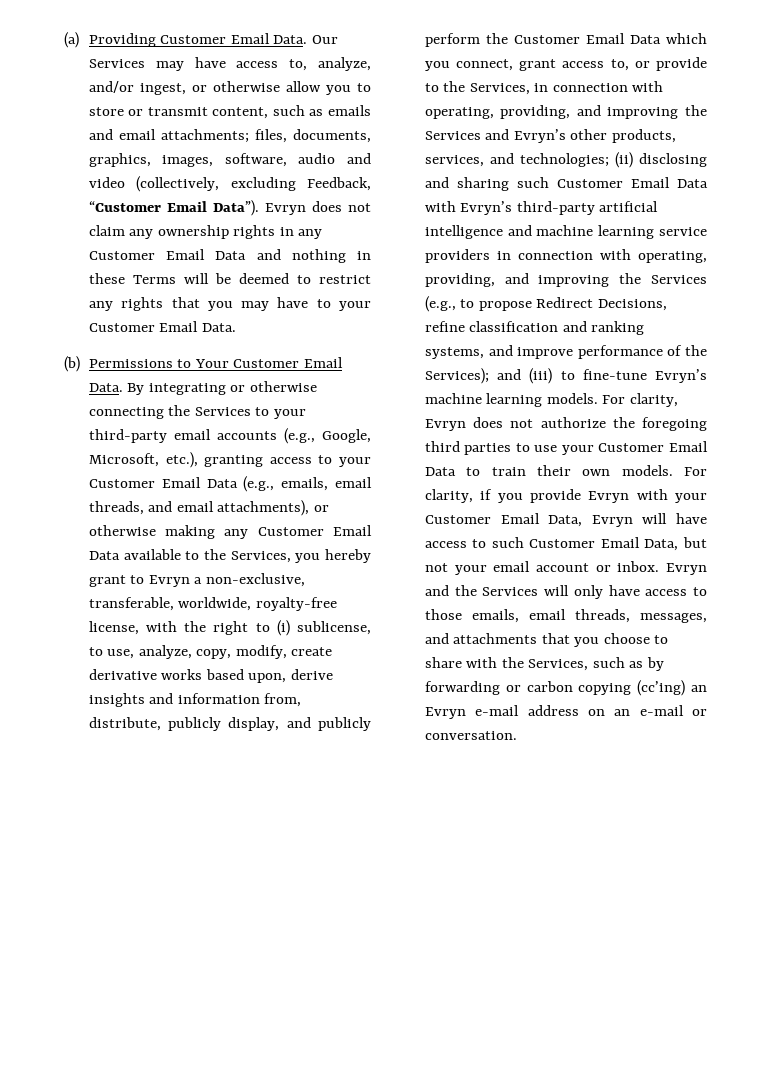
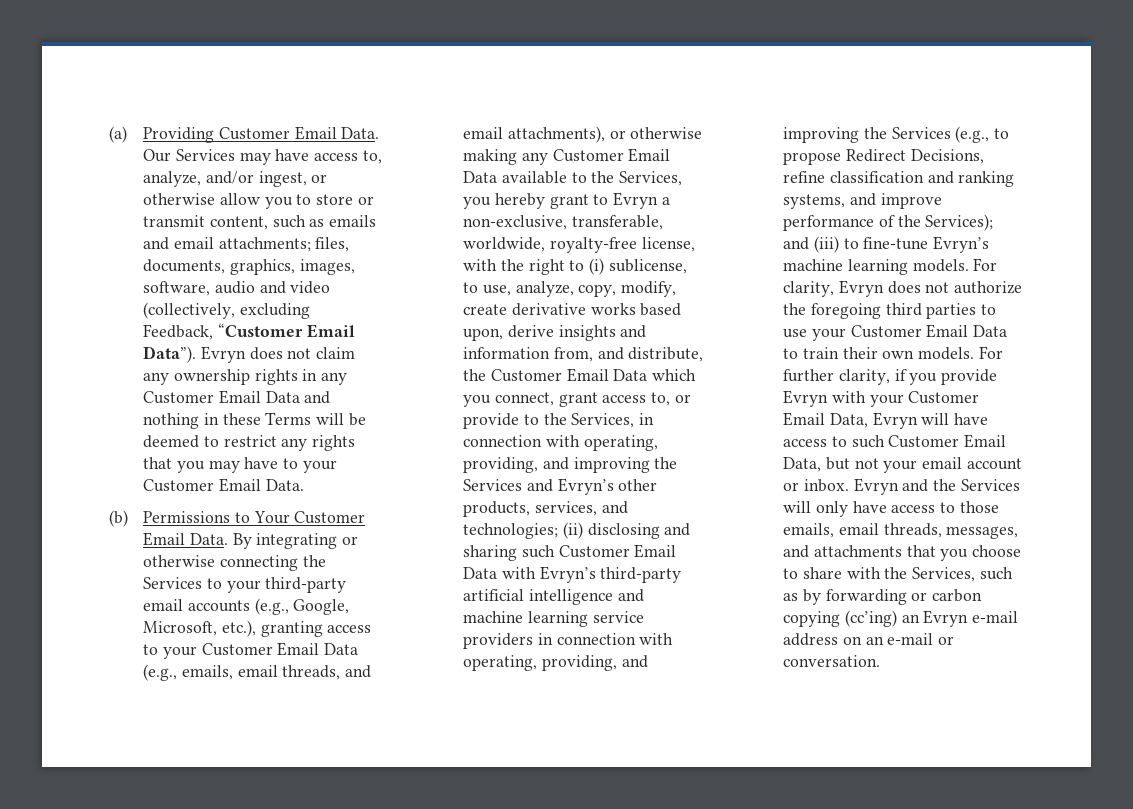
- By integrating or otherwise connecting the Services to your third-party email accounts (e.g., Google, Microsoft, etc.), granting access to your Customer Email Data (e.g., emails, email threads, and email attachments), or otherwise making any Customer Email Data available to the Services, you hereby grant to Evryn a non-exclusive, transferable, worldwide, royalty-free license, with the right to (i) sublicense, to use, analyze, copy, modify, create derivative works based upon, derive insights and information from, distribute, publicly display, and publicly perform the Customer Email Data which you connect, grant access to, or provide to the Services, in connection with operating, providing, and improving the Services and Evryn’s other products, services, and technologies;
+ By integrating or otherwise connecting the Services to your third-party email accounts (e.g., Google, Microsoft, etc.), granting access to your Customer Email Data (e.g., emails, email threads, and email attachments), or otherwise making any Customer Email Data available to the Services, you hereby grant to Evryn a non-exclusive, transferable, worldwide, royalty-free license, with the right to (i) sublicense, to use, analyze, copy, modify, create derivative works based upon, derive insights and information from, and distribute, the Customer Email Data which you connect, grant access to, or provide to the Services, in connection with operating, providing, and improving the Services and Evryn’s other products, services, and technologies;
- For clarity, if you provide Evryn with your Customer Email Data, Evryn will have access to such Customer Email Data, but not your email account or inbox.
+ For further clarity, if you provide Evryn with your Customer Email Data, Evryn will have access to such Customer Email Data, but not your email account or inbox.

